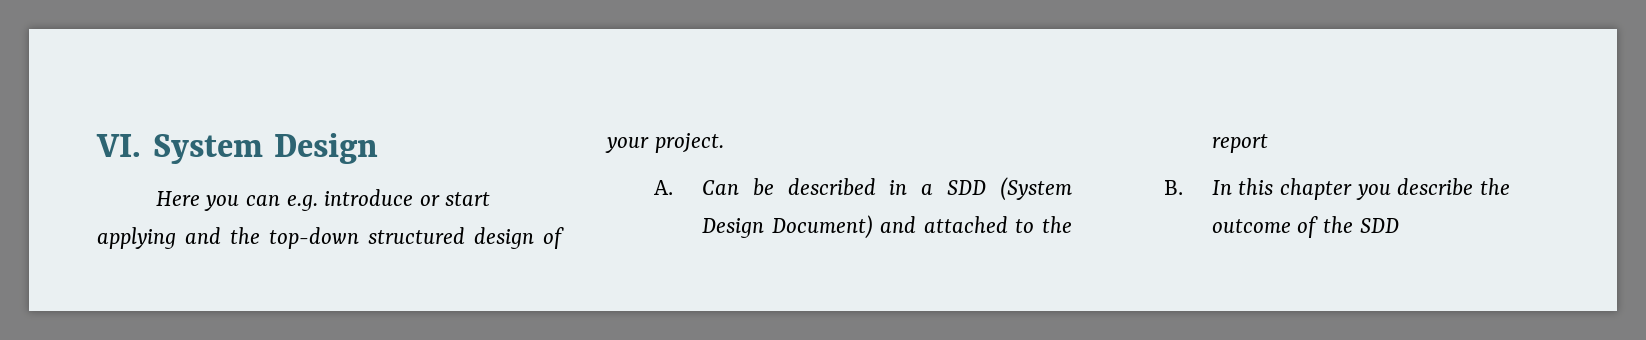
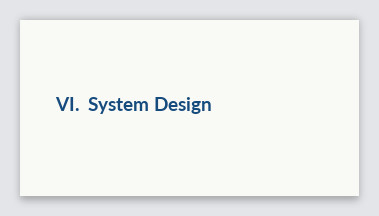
- Here you can e.g. introduce or start applying and the top-down structured design of your project.
- A. Can be described in a SDD (System Design Document) and attached to the report
- B. In this chapter you describe the outcome of the SDD

